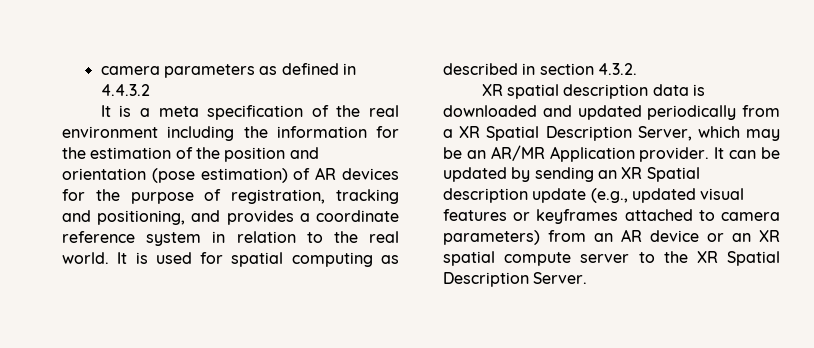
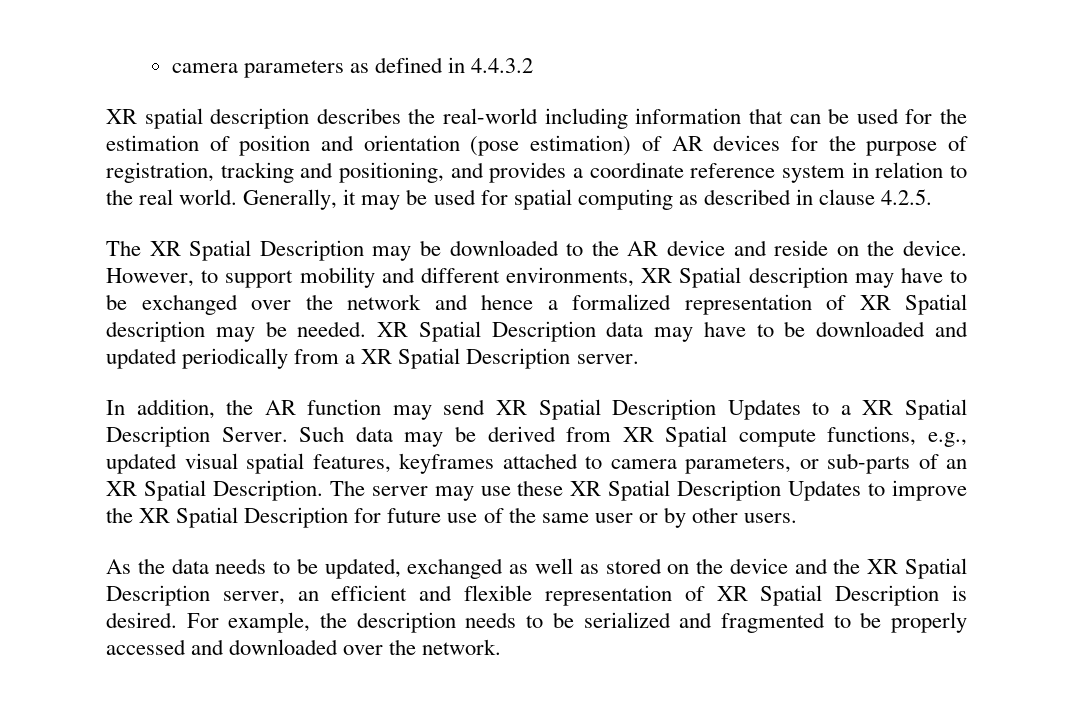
- It is a meta specification of the real environment including the information for the estimation of the position and orientation (pose estimation) of AR devices for the purpose of registration, tracking and positioning, and provides a coordinate reference system in relation to the real world.
+ XR spatial description describes the real-world including information that can be used for the estimation of position and orientation (pose estimation) of AR devices for the purpose of registration, tracking and positioning, and provides a coordinate reference system in relation to the real world.
- It is used for spatial computing as described in section 4.3.2.
- XR spatial description data is downloaded and updated periodically from a XR Spatial Description Server, which may be an AR/MR Application provider. It can be updated by sending an XR Spatial description update (e.g., updated visual features or keyframes attached to camera parameters) from an AR device or an XR spatial compute server to the XR Spatial Description Server.
+ Generally, it may be used for spatial computing as described in clause 4.2.5.
+ The XR Spatial Description may be downloaded to the AR device and reside on the device. However, to support mobility and different environments, XR Spatial description may have to be exchanged over the network and hence a formalized representation of XR Spatial description may be needed. XR Spatial Description data may have to be downloaded and updated periodically from a XR Spatial Description server.
+ In addition, the AR function may send XR Spatial Description Updates to a XR Spatial Description Server. Such data may be derived from XR Spatial compute functions, e.g., updated visual spatial features, keyframes attached to camera parameters, or sub-parts of an XR Spatial Description. The server may use these XR Spatial Description Updates to improve the XR Spatial Description for future use of the same user or by other users.
+ As the data needs to be updated, exchanged as well as stored on the device and the XR Spatial Description server, an efficient and flexible representation of XR Spatial Description is desired. For example, the description needs to be serialized and fragmented to be properly accessed and downloaded over the network.

